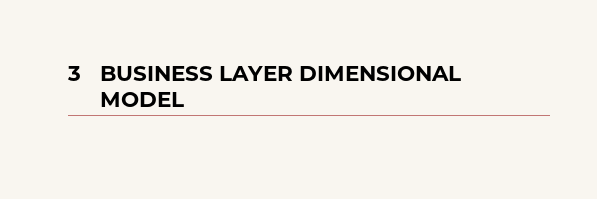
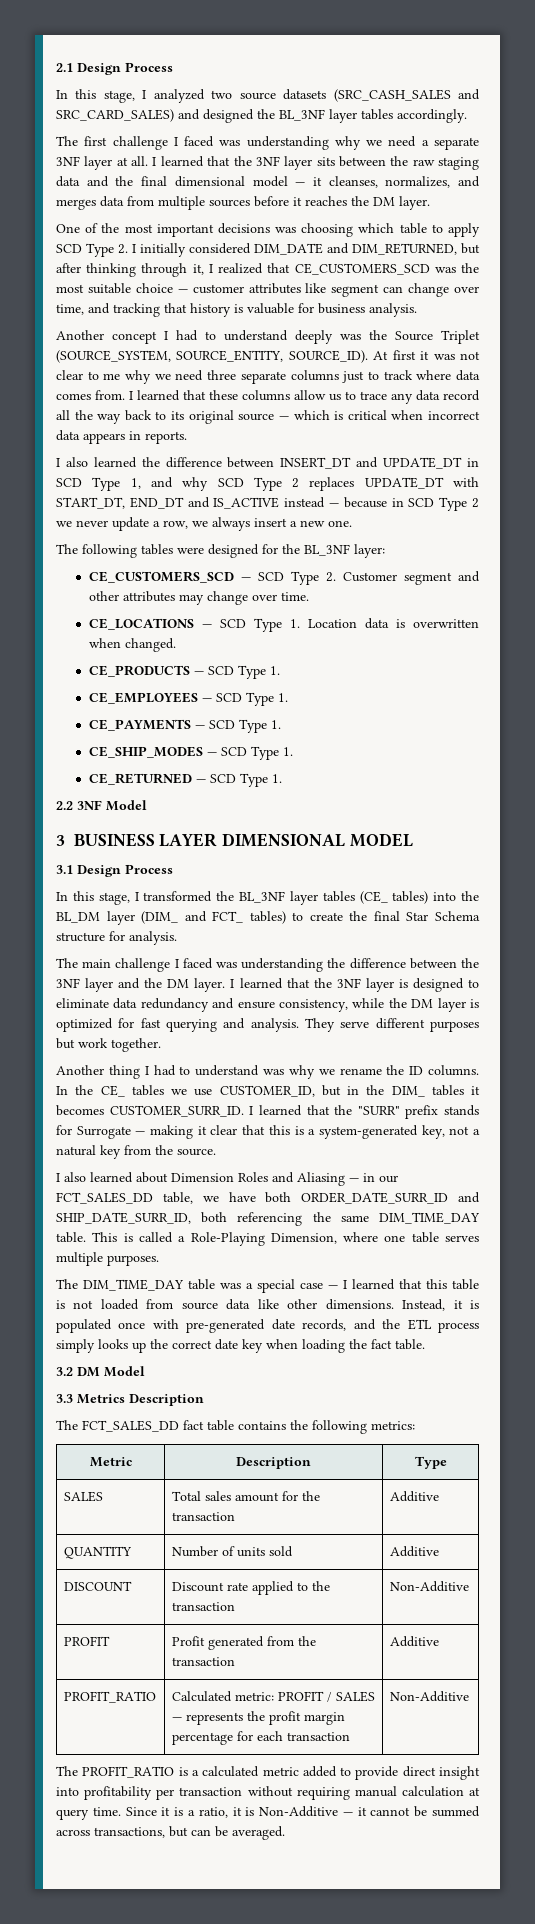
+ 2.1 Design Process
+ In this stage, I analyzed two source datasets (SRC_CASH_SALES and SRC_CARD_SALES) and designed the BL_3NF layer tables accordingly.
+ The first challenge I faced was understanding why we need a separate 3NF layer at all. I learned that the 3NF layer sits between the raw staging data and the final dimensional model — it cleanses, normalizes, and merges data from multiple sources before it reaches the DM layer.
+ One of the most important decisions was choosing which table to apply SCD Type 2. I initially considered DIM_DATE and DIM_RETURNED, but after thinking through it, I realized that CE_CUSTOMERS_SCD was the most suitable choice — customer attributes like segment can change over time, and tracking that history is valuable for business analysis.
+ Another concept I had to understand deeply was the Source Triplet (SOURCE_SYSTEM, SOURCE_ENTITY, SOURCE_ID). At first it was not clear to me why we need three separate columns just to track where data comes from. I learned that these columns allow us to trace any data record all the way back to its original source — which is critical when incorrect data appears in reports.
+ I also learned the difference between INSERT_DT and UPDATE_DT in SCD Type 1, and why SCD Type 2 replaces UPDATE_DT with START_DT, END_DT and IS_ACTIVE instead — because in SCD Type 2 we never update a row, we always insert a new one.
+ The following tables were designed for the BL_3NF layer:
+ CE_CUSTOMERS_SCD — SCD Type 2. Customer segment and other attributes may change over time.
+ CE_LOCATIONS — SCD Type 1. Location data is overwritten when changed.
+ CE_PRODUCTS — SCD Type 1.
+ CE_EMPLOYEES — SCD Type 1.
+ CE_PAYMENTS — SCD Type 1.
+ CE_SHIP_MODES — SCD Type 1.
+ CE_RETURNED — SCD Type 1.
+ 2.2 3NF Model
+ 3.1 Design Process
+ In this stage, I transformed the BL_3NF layer tables (CE_ tables) into the BL_DM layer (DIM_ and FCT_ tables) to create the final Star Schema structure for analysis.
+ The main challenge I faced was understanding the difference between the 3NF layer and the DM layer. I learned that the 3NF layer is designed to eliminate data redundancy and ensure consistency, while the DM layer is optimized for fast querying and analysis. They serve different purposes but work together.
+ Another thing I had to understand was why we rename the ID columns. In the CE_ tables we use CUSTOMER_ID, but in the DIM_ tables it becomes CUSTOMER_SURR_ID. I learned that the "SURR" prefix stands for Surrogate — making it clear that this is a system-generated key, not a natural key from the source.
+ I also learned about Dimension Roles and Aliasing — in our FCT_SALES_DD table, we have both ORDER_DATE_SURR_ID and SHIP_DATE_SURR_ID, both referencing the same DIM_TIME_DAY table. This is called a Role-Playing Dimension, where one table serves multiple purposes.
+ The DIM_TIME_DAY table was a special case — I learned that this table is not loaded from source data like other dimensions. Instead, it is populated once with pre-generated date records, and the ETL process simply looks up the correct date key when loading the fact table.
+ 3.2 DM Model
+ 3.3 Metrics Description
+ The FCT_SALES_DD fact table contains the following metrics:
+ Metric | Description | Type
+ SALES | Total sales amount for the transaction | Additive
+ QUANTITY | Number of units sold | Additive
+ DISCOUNT | Discount rate applied to the transaction | Non-Additive
+ PROFIT | Profit generated from the transaction | Additive
+ PROFIT_RATIO | Calculated metric: PROFIT / SALES — represents the profit margin percentage for each transaction | Non-Additive
+ The PROFIT_RATIO is a calculated metric added to provide direct insight into profitability per transaction without requiring manual calculation at query time. Since it is a ratio, it is Non-Additive — it cannot be summed across transactions, but can be averaged.

